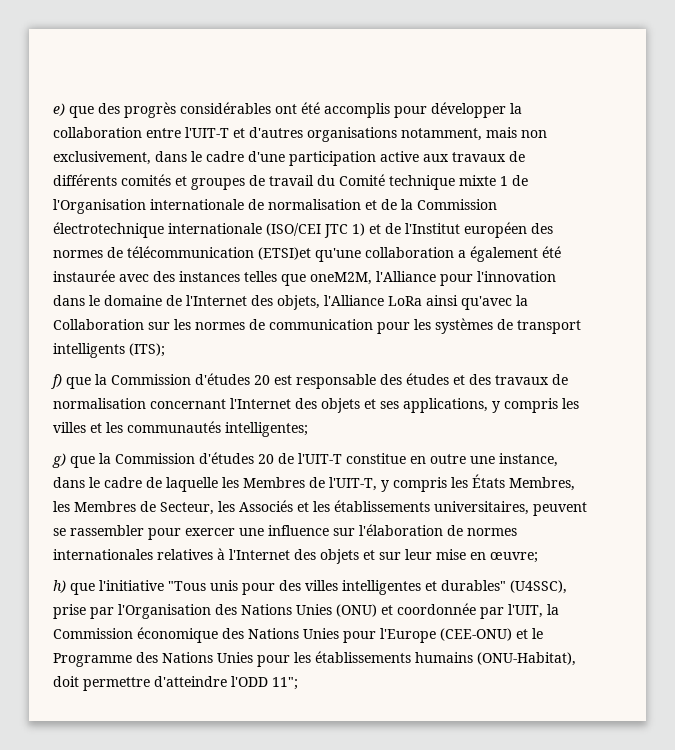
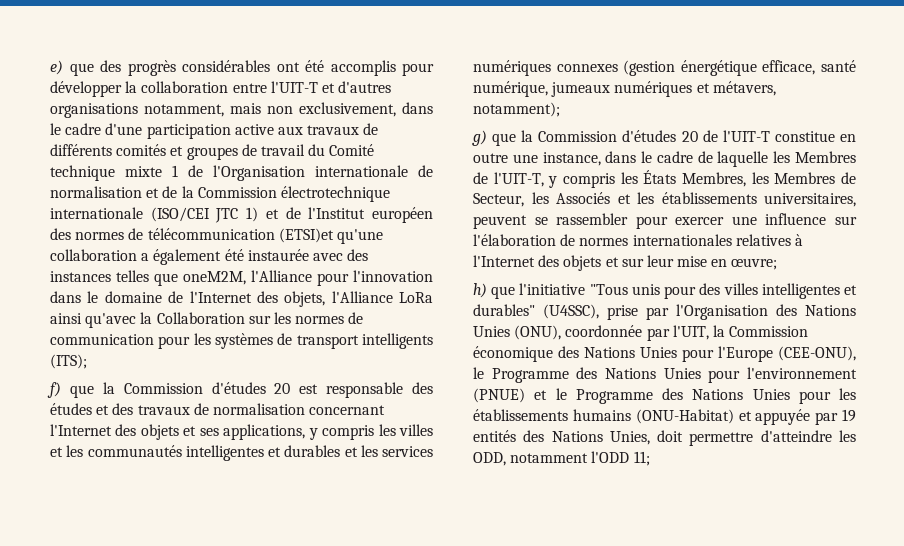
- f) que la Commission d'études 20 est responsable des études et des travaux de normalisation concernant l'Internet des objets et ses applications, y compris les villes et les communautés intelligentes;
+ f) que la Commission d'études 20 est responsable des études et des travaux de normalisation concernant l'Internet des objets et ses applications, y compris les villes et les communautés intelligentes et durables et les services numériques connexes (gestion énergétique efficace, santé numérique, jumeaux numériques et métavers, notamment);
- h) que l'initiative "Tous unis pour des villes intelligentes et durables" (U4SSC), prise par l'Organisation des Nations Unies (ONU) et coordonnée par l'UIT, la Commission économique des Nations Unies pour l'Europe (CEE-ONU) et le Programme des Nations Unies pour les établissements humains (ONU-Habitat), doit permettre d'atteindre l'ODD 11";
+ h) que l'initiative "Tous unis pour des villes intelligentes et durables" (U4SSC), prise par l'Organisation des Nations Unies (ONU), coordonnée par l'UIT, la Commission économique des Nations Unies pour l'Europe (CEE-ONU), le Programme des Nations Unies pour l'environnement (PNUE) et le Programme des Nations Unies pour les établissements humains (ONU-Habitat) et appuyée par 19 entités des Nations Unies, doit permettre d'atteindre les ODD, notamment l'ODD 11;

